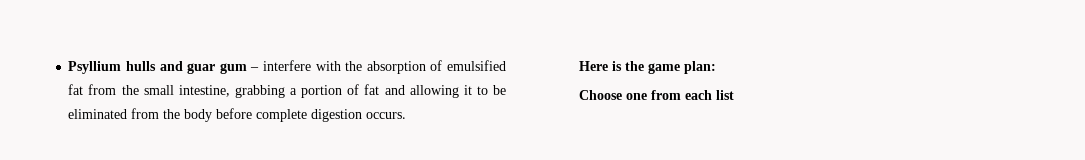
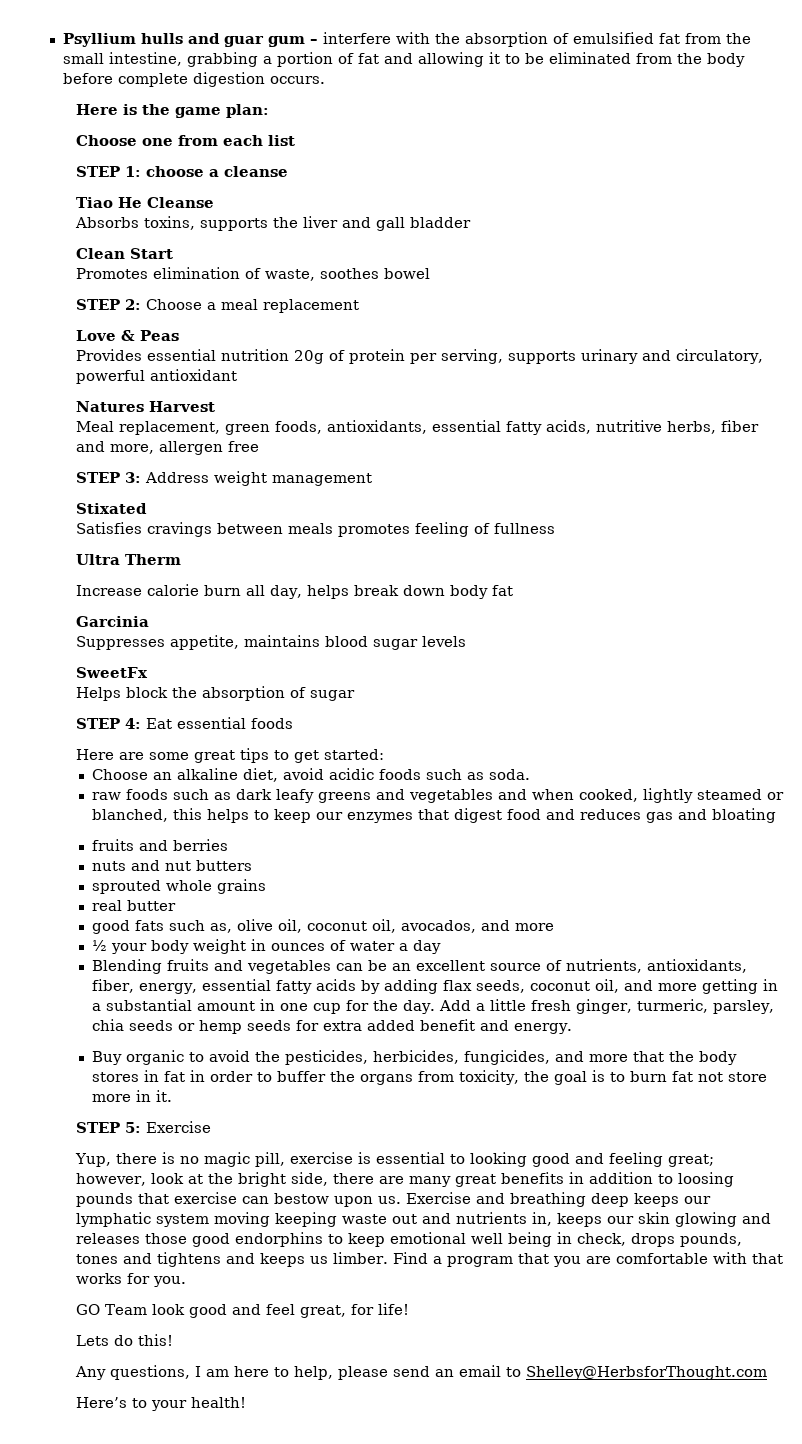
+ STEP 1: choose a cleanse
+ Tiao He Cleanse
+ Absorbs toxins, supports the liver and gall bladder
+ Clean Start
+ Promotes elimination of waste, soothes bowel
+ STEP 2: Choose a meal replacement
+ Love & Peas
+ Provides essential nutrition 20g of protein per serving, supports urinary and circulatory, powerful antioxidant
+ Natures Harvest
+ Meal replacement, green foods, antioxidants, essential fatty acids, nutritive herbs, fiber and more, allergen free
+ STEP 3: Address weight management
+ Stixated
+ Satisfies cravings between meals promotes feeling of fullness
+ Ultra Therm
+ Increase calorie burn all day, helps break down body fat
+ Garcinia
+ Suppresses appetite, maintains blood sugar levels
+ SweetFx
+ Helps block the absorption of sugar
+ STEP 4: Eat essential foods
+ Here are some great tips to get started:
+ Choose an alkaline diet, avoid acidic foods such as soda.
+ raw foods such as dark leafy greens and vegetables and when cooked, lightly steamed or blanched, this helps to keep our enzymes that digest food and reduces gas and bloating
+ fruits and berries
+ nuts and nut butters
+ sprouted whole grains
+ real butter
+ good fats such as, olive oil, coconut oil, avocados, and more
+ ½ your body weight in ounces of water a day
+ Blending fruits and vegetables can be an excellent source of nutrients, antioxidants, fiber, energy, essential fatty acids by adding flax seeds, coconut oil, and more getting in a substantial amount in one cup for the day. Add a little fresh ginger, turmeric, parsley, chia seeds or hemp seeds for extra added benefit and energy.
+ Buy organic to avoid the pesticides, herbicides, fungicides, and more that the body stores in fat in order to buffer the organs from toxicity, the goal is to burn fat not store more in it.
+ STEP 5: Exercise
+ Yup, there is no magic pill, exercise is essential to looking good and feeling great; however, look at the bright side, there are many great benefits in addition to loosing pounds that exercise can bestow upon us. Exercise and breathing deep keeps our lymphatic system moving keeping waste out and nutrients in, keeps our skin glowing and releases those good endorphins to keep emotional well being in check, drops pounds, tones and tightens and keeps us limber. Find a program that you are comfortable with that works for you.
+ GO Team look good and feel great, for life!
+ Lets do this!
+ Any questions, I am here to help, please send an email to Shelley@HerbsforThought.com
+ Here’s to your health!

